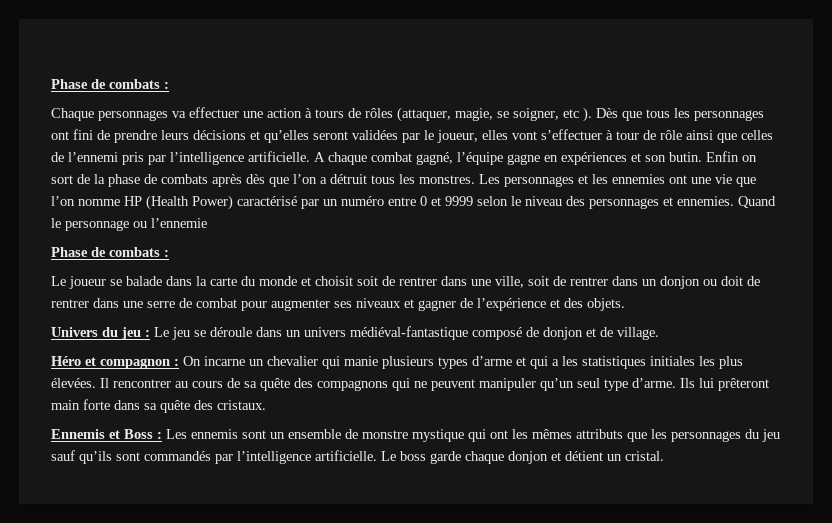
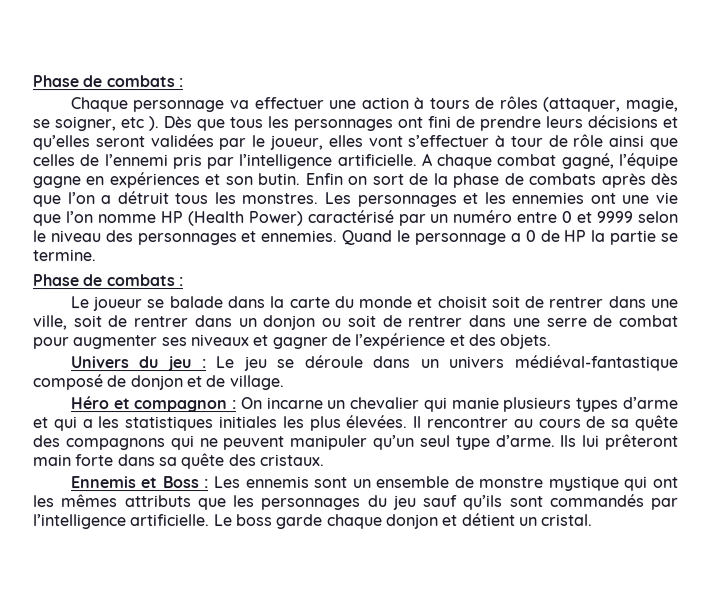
- Chaque personnages va effectuer une action à tours de rôles (attaquer, magie, se soigner, etc ).
+ Chaque personnage va effectuer une action à tours de rôles (attaquer, magie, se soigner, etc ).
- Quand le personnage ou l’ennemie
+ Quand le personnage a 0 de HP la partie se termine.
- Le joueur se balade dans la carte du monde et choisit soit de rentrer dans une ville, soit de rentrer dans un donjon ou doit de rentrer dans une serre de combat pour augmenter ses niveaux et gagner de l’expérience et des objets.
+ Le joueur se balade dans la carte du monde et choisit soit de rentrer dans une ville, soit de rentrer dans un donjon ou soit de rentrer dans une serre de combat pour augmenter ses niveaux et gagner de l’expérience et des objets.

